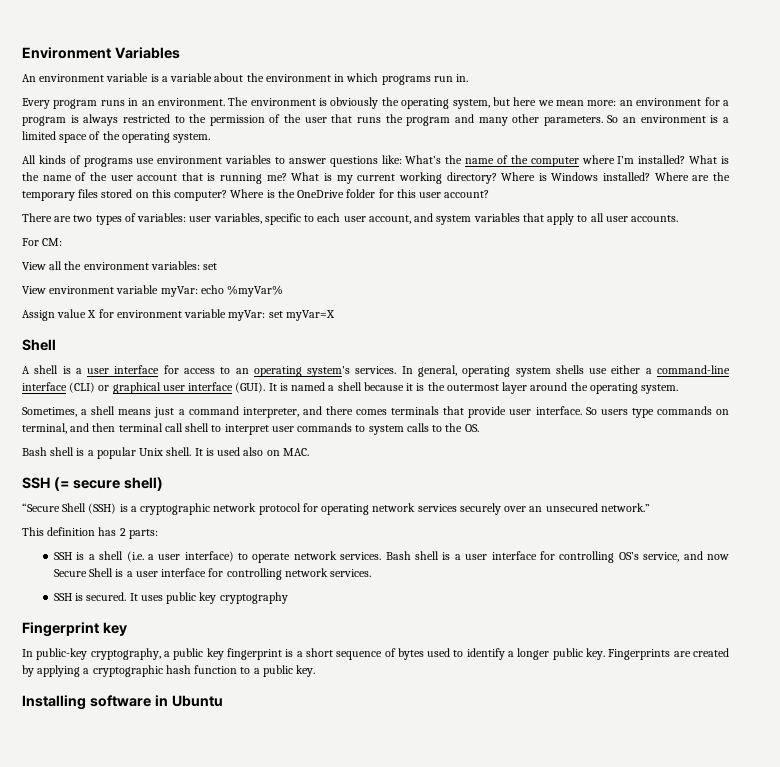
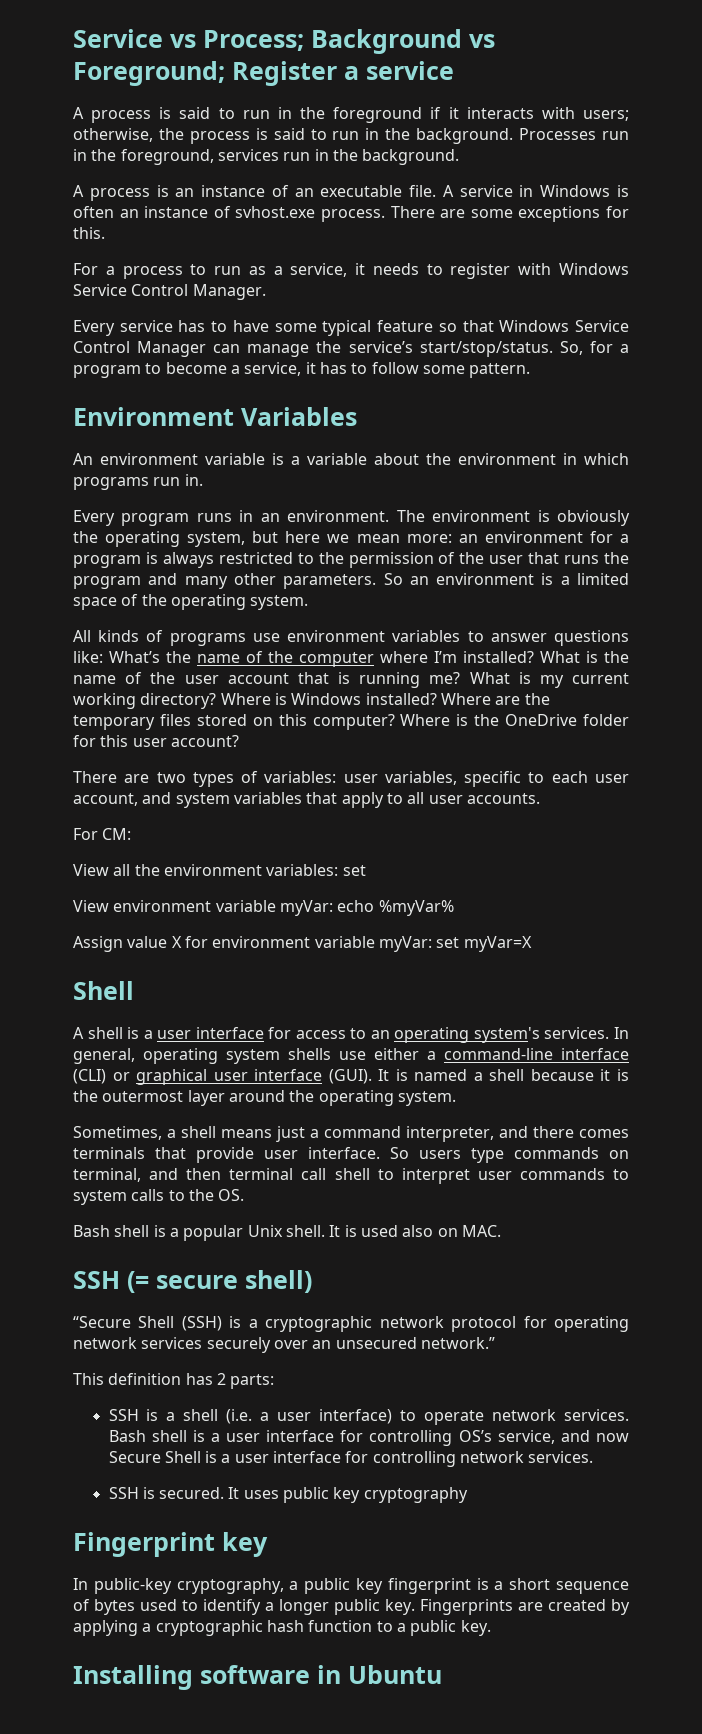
+ Service vs Process; Background vs Foreground; Register a service
+ A process is said to run in the foreground if it interacts with users; otherwise, the process is said to run in the background. Processes run in the foreground, services run in the background.
+ A process is an instance of an executable file. A service in Windows is often an instance of svhost.exe process. There are some exceptions for this.
+ For a process to run as a service, it needs to register with Windows Service Control Manager.
+ Every service has to have some typical feature so that Windows Service Control Manager can manage the service’s start/stop/status. So, for a program to become a service, it has to follow some pattern.

